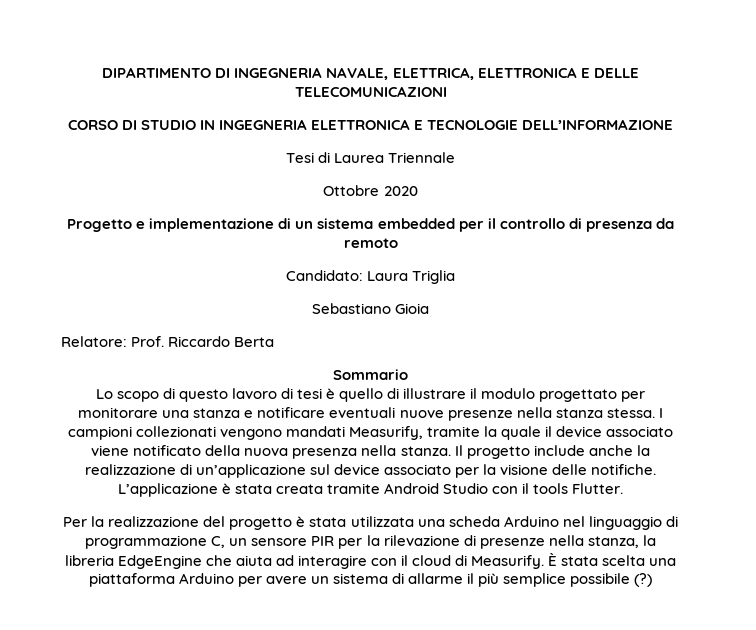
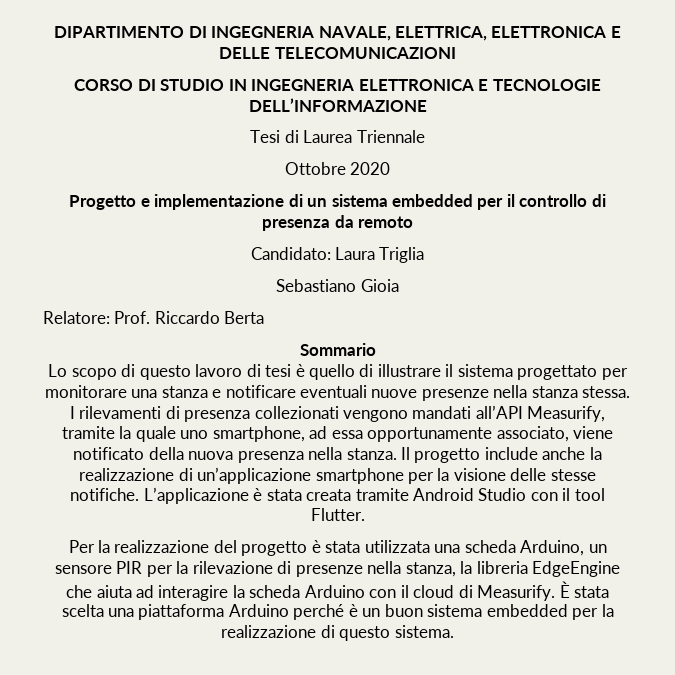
- Lo scopo di questo lavoro di tesi è quello di illustrare il modulo progettato per monitorare una stanza e notificare eventuali nuove presenze nella stanza stessa.
+ Lo scopo di questo lavoro di tesi è quello di illustrare il sistema progettato per monitorare una stanza e notificare eventuali nuove presenze nella stanza stessa.
- I campioni collezionati vengono mandati Measurify, tramite la quale il device associato viene notificato della nuova presenza nella stanza.
+ I rilevamenti di presenza collezionati vengono mandati all’API Measurify, tramite la quale uno smartphone, ad essa opportunamente associato, viene notificato della nuova presenza nella stanza.
- Il progetto include anche la realizzazione di un’applicazione sul device associato per la visione delle notifiche.
+ Il progetto include anche la realizzazione di un’applicazione smartphone per la visione delle stesse notifiche.
- L’applicazione è stata creata tramite Android Studio con il tools Flutter.
+ L’applicazione è stata creata tramite Android Studio con il tool Flutter.
- Per la realizzazione del progetto è stata utilizzata una scheda Arduino nel linguaggio di programmazione C, un sensore PIR per la rilevazione di presenze nella stanza, la libreria EdgeEngine che aiuta ad interagire con il cloud di Measurify.
+ Per la realizzazione del progetto è stata utilizzata una scheda Arduino, un sensore PIR per la rilevazione di presenze nella stanza, la libreria EdgeEngine che aiuta ad interagire la scheda Arduino con il cloud di Measurify.
- È stata scelta una piattaforma Arduino per avere un sistema di allarme il più semplice possibile (?)
+ È stata scelta una piattaforma Arduino perché è un buon sistema embedded per la realizzazione di questo sistema.

